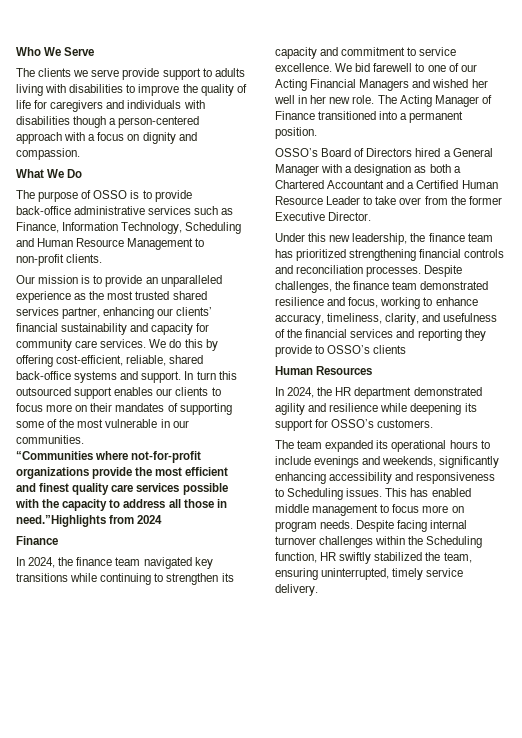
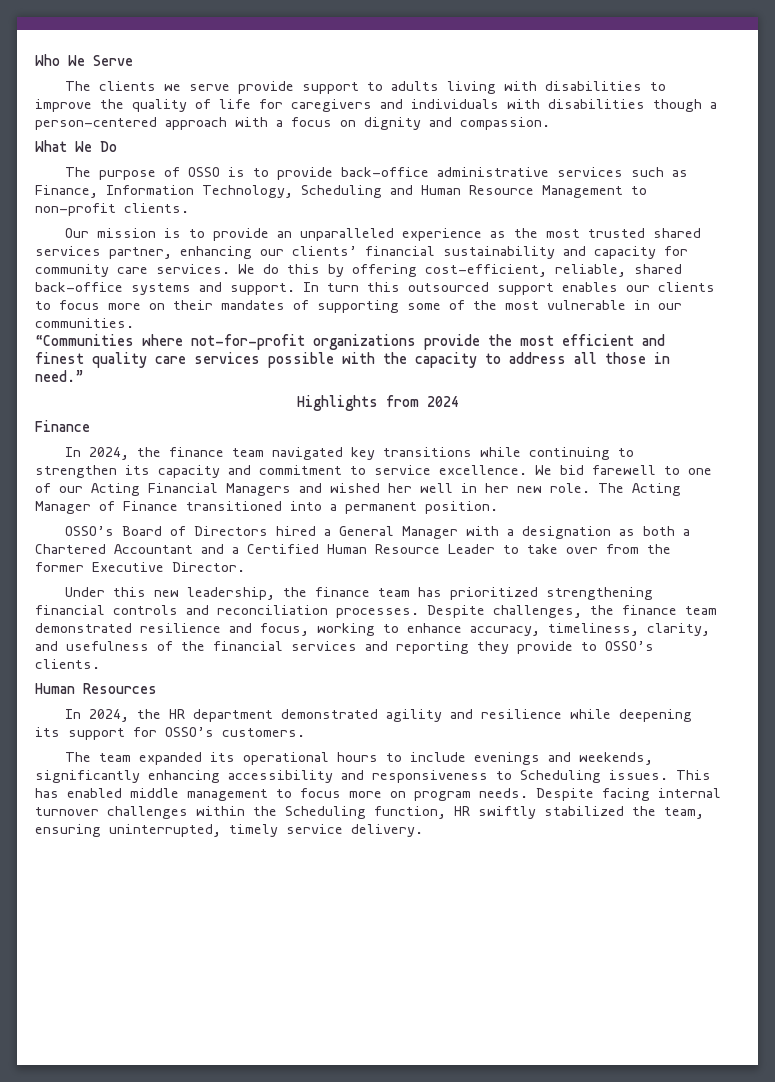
- “Communities where not-for-profit organizations provide the most efficient and finest quality care services possible with the capacity to address all those in need.”Highlights from 2024
+ “Communities where not-for-profit organizations provide the most efficient and finest quality care services possible with the capacity to address all those in need.”
+ Highlights from 2024
- Despite challenges, the finance team demonstrated resilience and focus, working to enhance accuracy, timeliness, clarity, and usefulness of the financial services and reporting they provide to OSSO’s clients
+ Despite challenges, the finance team demonstrated resilience and focus, working to enhance accuracy, timeliness, clarity, and usefulness of the financial services and reporting they provide to OSSO’s clients.

